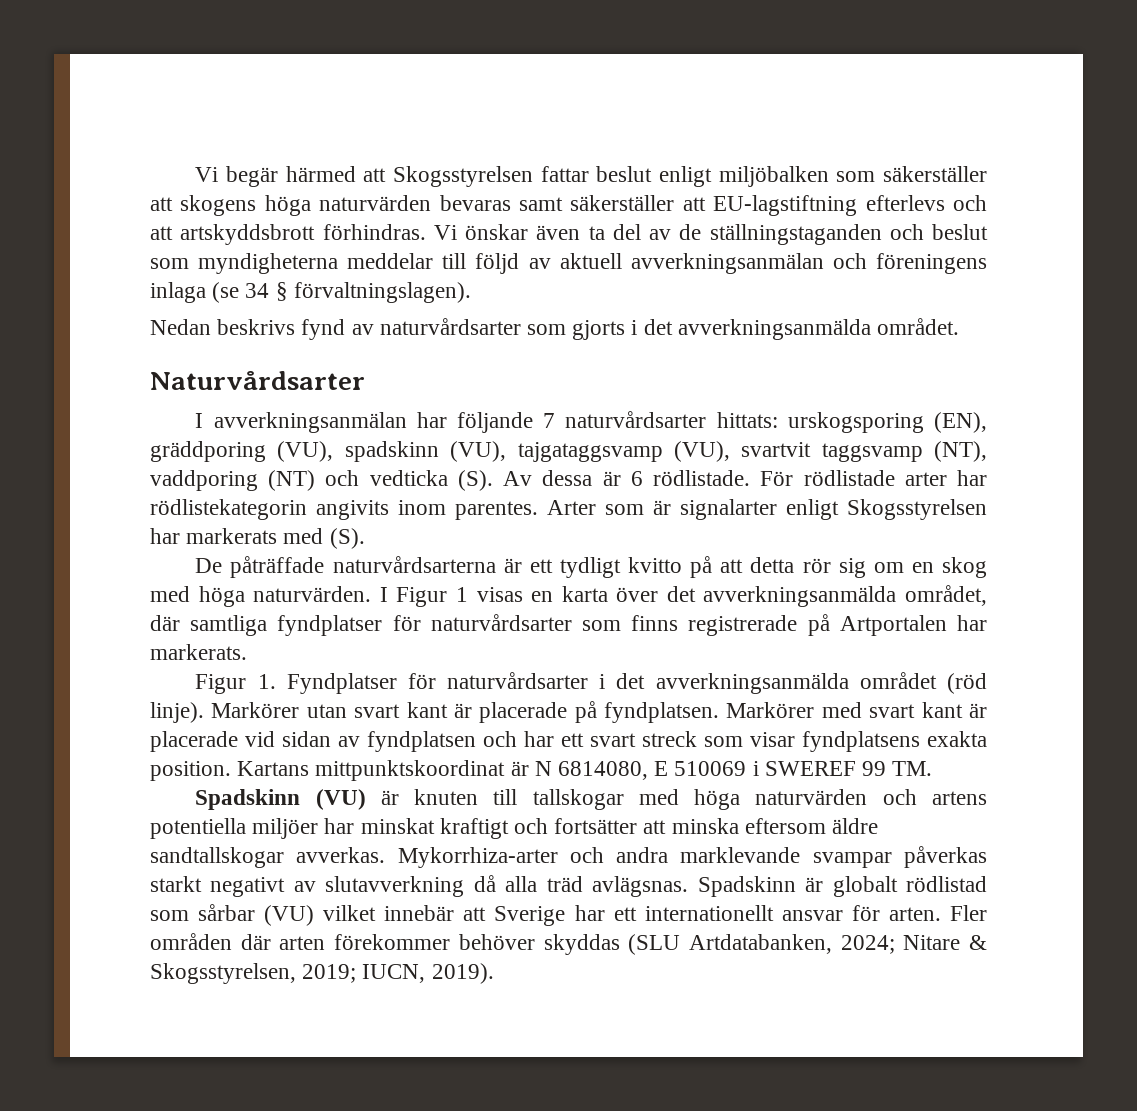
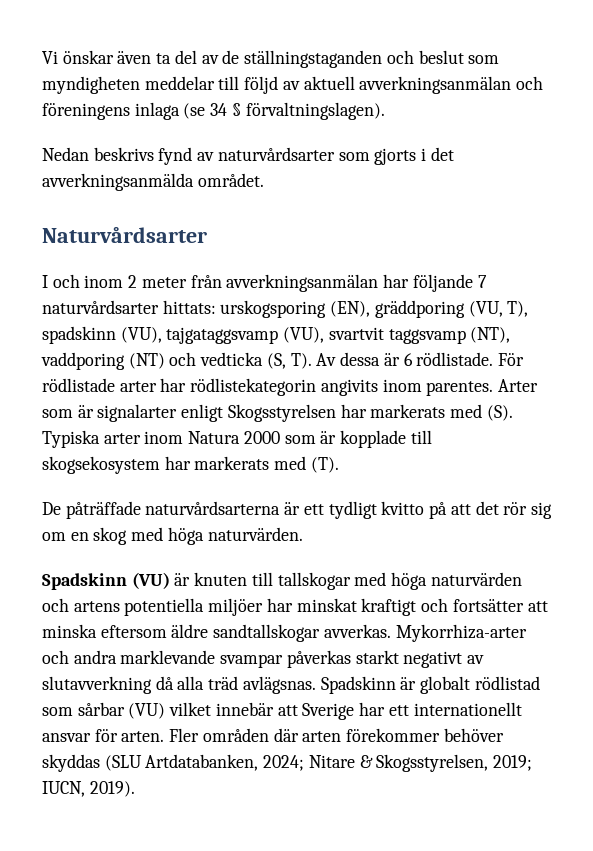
- Vi begär härmed att Skogsstyrelsen fattar beslut enligt miljöbalken som säkerställer att skogens höga naturvärden bevaras samt säkerställer att EU-lagstiftning efterlevs och att artskyddsbrott förhindras. Vi önskar även ta del av de ställningstaganden och beslut som myndigheterna meddelar till följd av aktuell avverkningsanmälan och föreningens inlaga (se 34 § förvaltningslagen).
+ Vi önskar även ta del av de ställningstaganden och beslut som myndigheten meddelar till följd av aktuell avverkningsanmälan och föreningens inlaga (se 34 § förvaltningslagen).
- I avverkningsanmälan har följande 7 naturvårdsarter hittats: urskogsporing (EN), gräddporing (VU), spadskinn (VU), tajgataggsvamp (VU), svartvit taggsvamp (NT), vaddporing (NT) och vedticka (S). Av dessa är 6 rödlistade.
+ I och inom 2 meter från avverkningsanmälan har följande 7 naturvårdsarter hittats: urskogsporing (EN), gräddporing (VU, T), spadskinn (VU), tajgataggsvamp (VU), svartvit taggsvamp (NT), vaddporing (NT) och vedticka (S, T). Av dessa är 6 rödlistade.
- Arter som är signalarter enligt Skogsstyrelsen har markerats med (S).
+ Arter som är signalarter enligt Skogsstyrelsen har markerats med (S). Typiska arter inom Natura 2000 som är kopplade till skogsekosystem har markerats med (T).
- De påträffade naturvårdsarterna är ett tydligt kvitto på att detta rör sig om en skog med höga naturvärden. I Figur 1 visas en karta över det avverkningsanmälda området, där samtliga fyndplatser för naturvårdsarter som finns registrerade på Artportalen har markerats.
- Figur 1. Fyndplatser för naturvårdsarter i det avverkningsanmälda området (röd linje). Markörer utan svart kant är placerade på fyndplatsen. Markörer med svart kant är placerade vid sidan av fyndplatsen och har ett svart streck som visar fyndplatsens exakta position. Kartans mittpunktskoordinat är N 6814080, E 510069 i SWEREF 99 TM.
+ De påträffade naturvårdsarterna är ett tydligt kvitto på att det rör sig om en skog med höga naturvärden.

